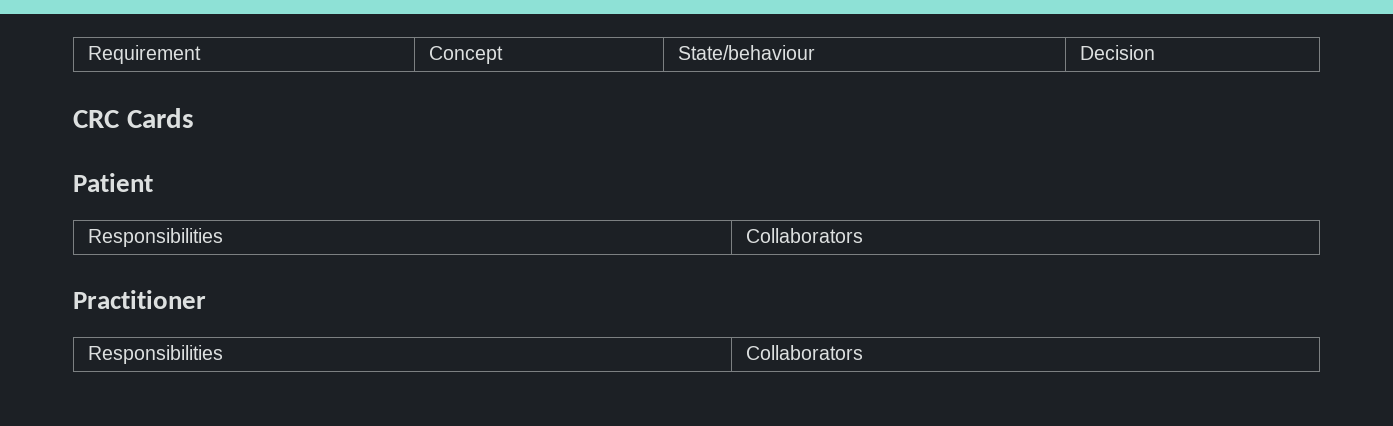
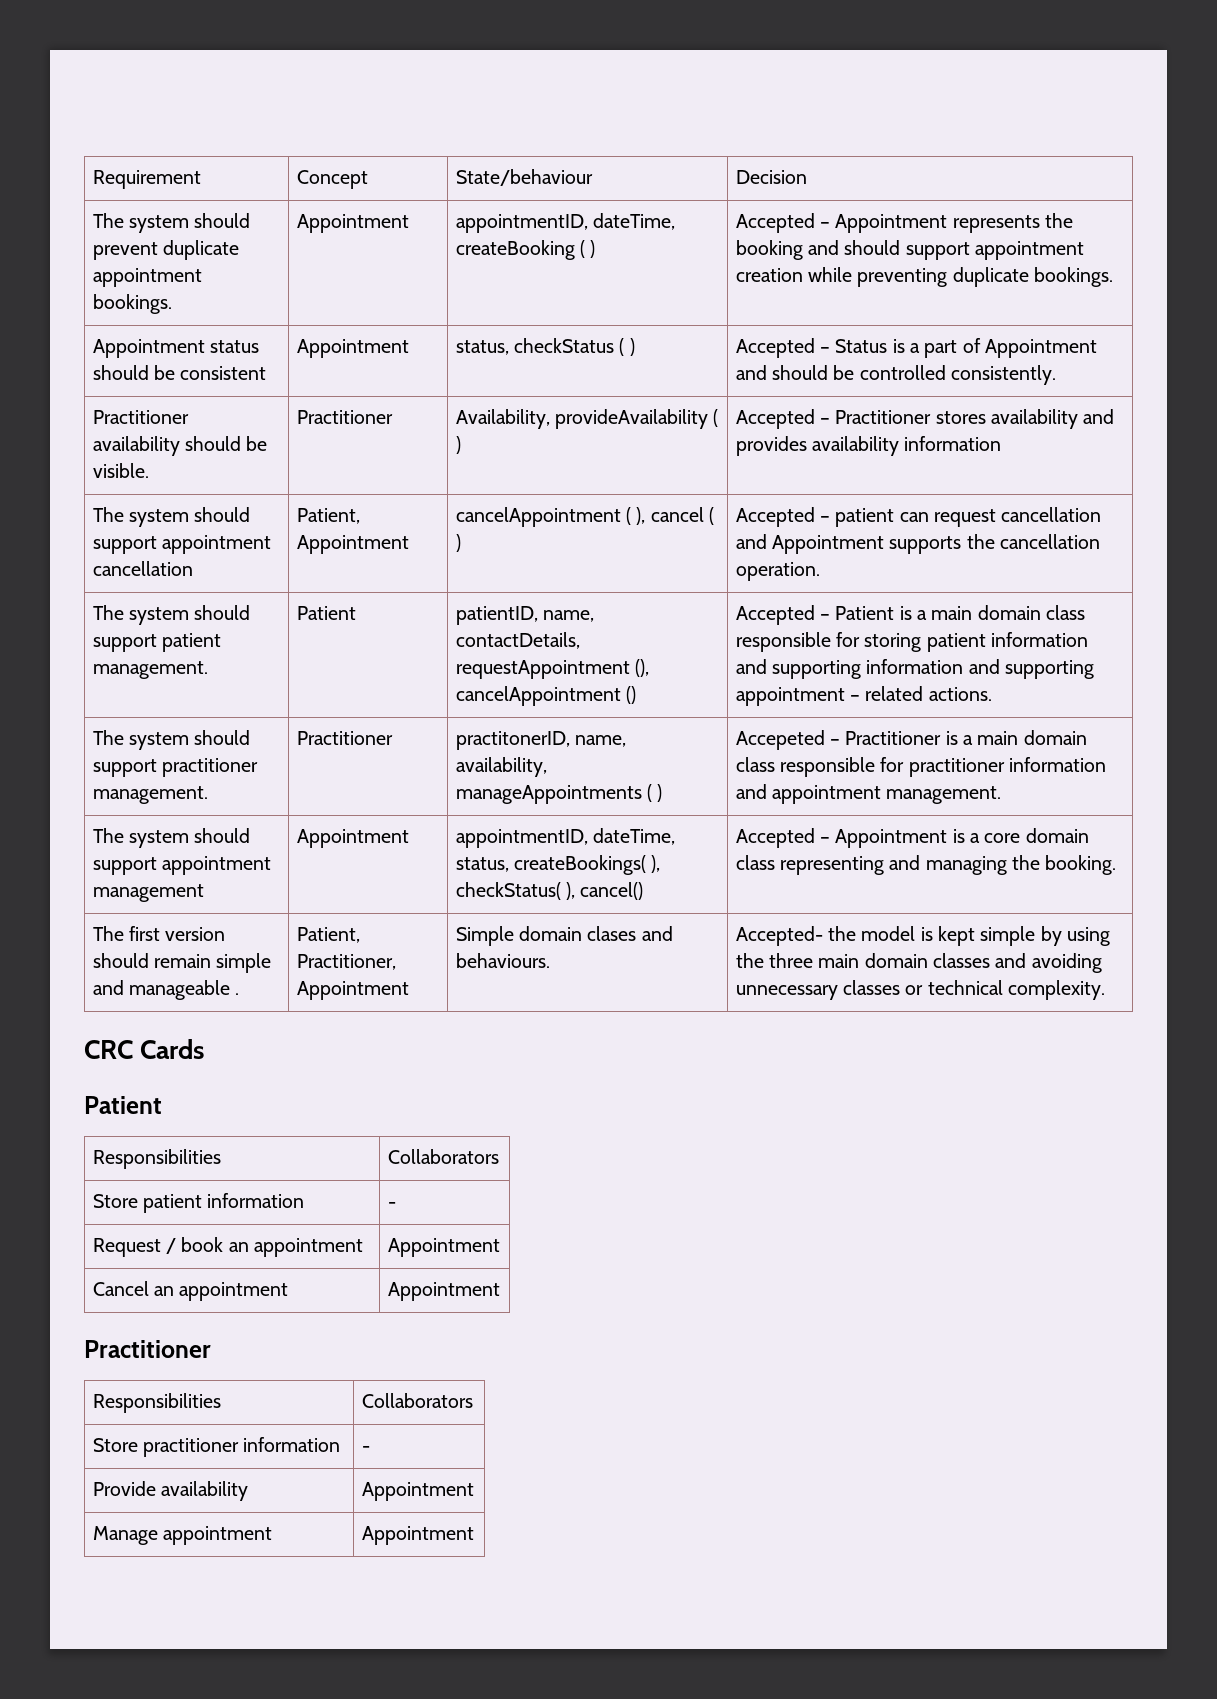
+ The system should prevent duplicate appointment bookings. | Appointment | appointmentID, dateTime, createBooking ( ) | Accepted – Appointment represents the booking and should support appointment creation while preventing duplicate bookings.
+ Appointment status should be consistent | Appointment | status, checkStatus ( ) | Accepted – Status is a part of Appointment and should be controlled consistently.
+ Practitioner availability should be visible. | Practitioner | Availability, provideAvailability ( ) | Accepted – Practitioner stores availability and provides availability information
+ The system should support appointment cancellation | Patient, Appointment | cancelAppointment ( ), cancel ( ) | Accepted – patient can request cancellation and Appointment supports the cancellation operation.
+ The system should support patient management. | Patient | patientID, name, contactDetails, requestAppointment (), cancelAppointment () | Accepted – Patient is a main domain class responsible for storing patient information and supporting information and supporting appointment – related actions.
+ The system should support practitioner management. | Practitioner | practitonerID, name, availability, manageAppointments ( ) | Accepeted – Practitioner is a main domain class responsible for practitioner information and appointment management.
+ The system should support appointment management | Appointment | appointmentID, dateTime, status, createBookings( ), checkStatus( ), cancel() | Accepted – Appointment is a core domain class representing and managing the booking.
+ The first version should remain simple and manageable . | Patient, Practitioner, Appointment | Simple domain clases and behaviours. | Accepted- the model is kept simple by using the three main domain classes and avoiding unnecessary classes or technical complexity.
+ Store patient information | -
+ Request / book an appointment | Appointment
+ Cancel an appointment | Appointment
  Practitioner
  Responsibilities | Collaborators
+ Store practitioner information | -
+ Provide availability | Appointment
+ Manage appointment | Appointment

